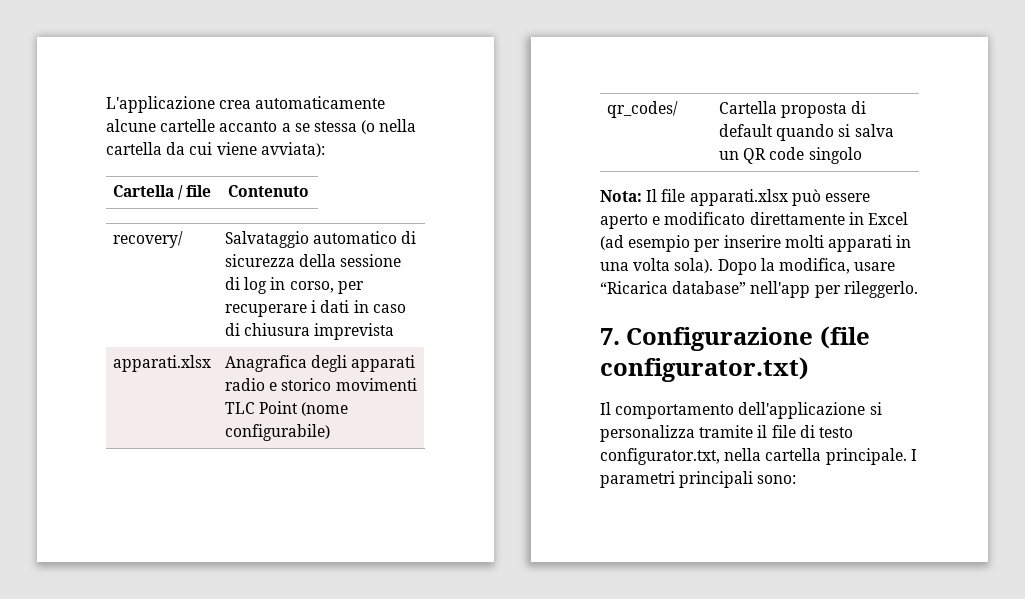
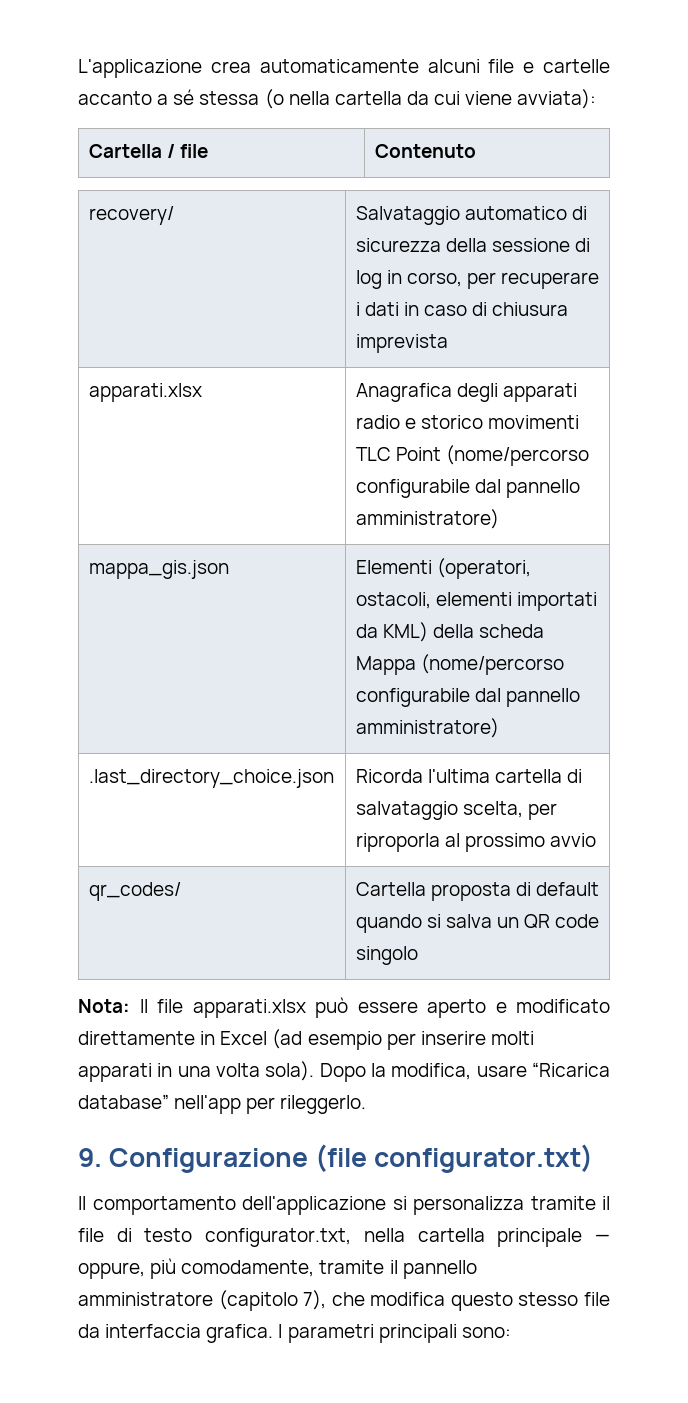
- L'applicazione crea automaticamente alcune cartelle accanto a se stessa (o nella cartella da cui viene avviata):
+ L'applicazione crea automaticamente alcuni file e cartelle accanto a sé stessa (o nella cartella da cui viene avviata):
- apparati.xlsx | Anagrafica degli apparati radio e storico movimenti TLC Point (nome configurabile)
+ apparati.xlsx | Anagrafica degli apparati radio e storico movimenti TLC Point (nome/percorso configurabile dal pannello amministratore)
+ mappa_gis.json | Elementi (operatori, ostacoli, elementi importati da KML) della scheda Mappa (nome/percorso configurabile dal pannello amministratore)
+ .last_directory_choice.json | Ricorda l'ultima cartella di salvataggio scelta, per riproporla al prossimo avvio
- 7. Configurazione (file configurator.txt)
+ 9. Configurazione (file configurator.txt)
- Il comportamento dell'applicazione si personalizza tramite il file di testo configurator.txt, nella cartella principale.
+ Il comportamento dell'applicazione si personalizza tramite il file di testo configurator.txt, nella cartella principale — oppure, più comodamente, tramite il pannello amministratore (capitolo 7), che modifica questo stesso file da interfaccia grafica.

